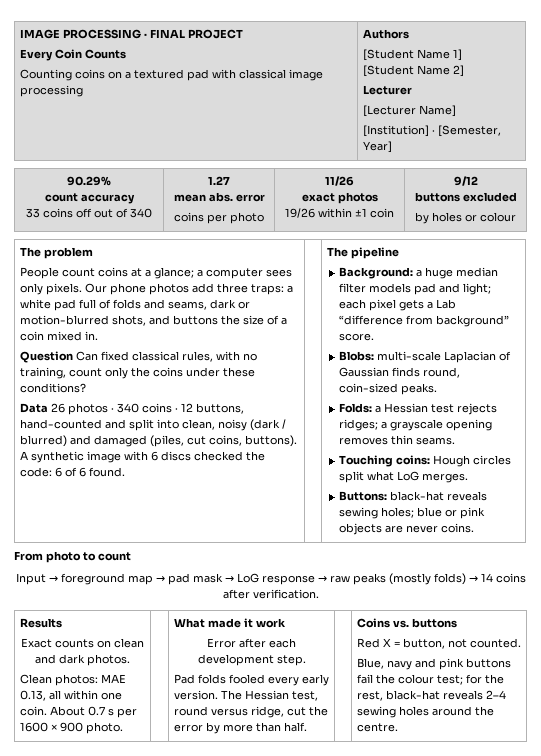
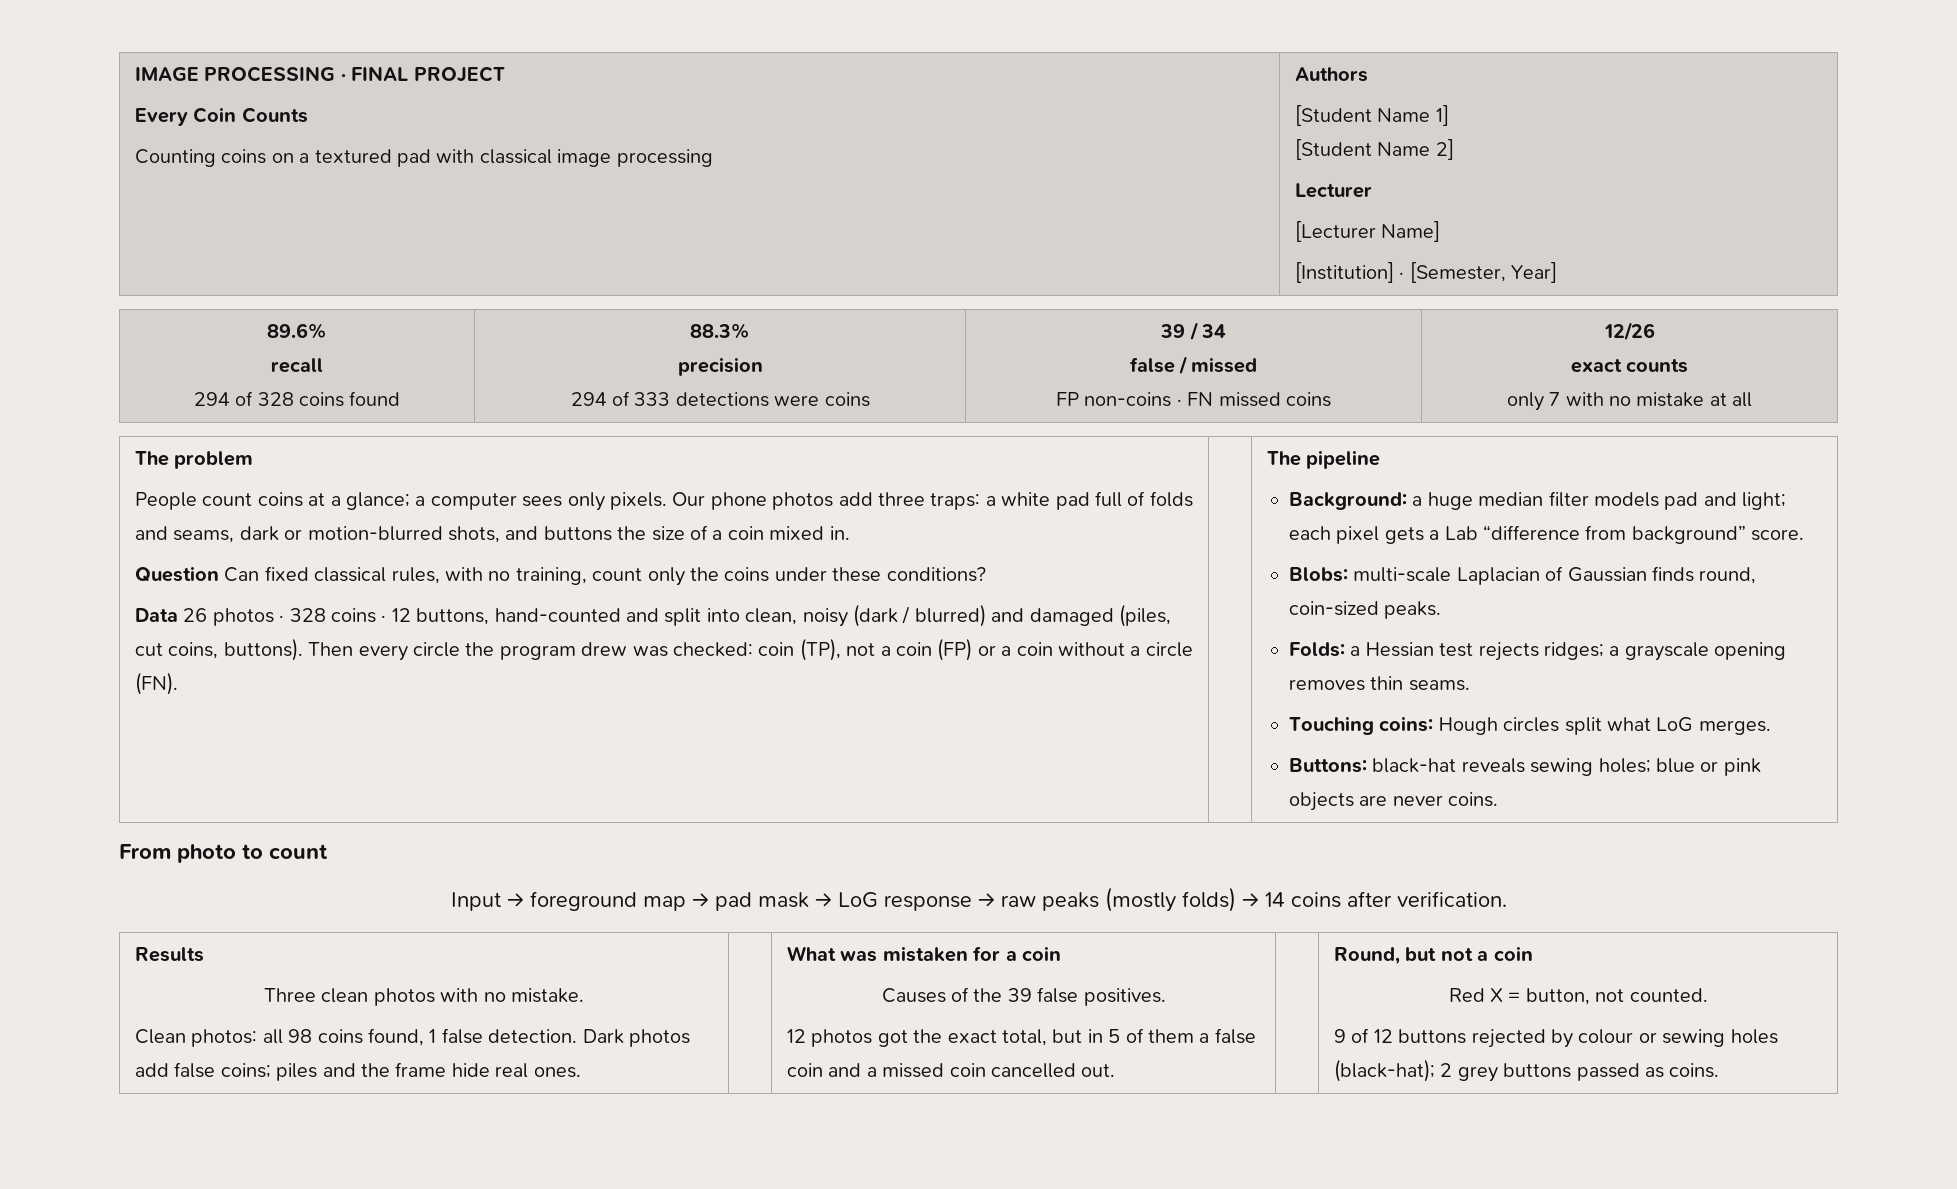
- 90.29%
- count accuracy
- 33 coins off out of 340 | 1.27
- mean abs. error
- coins per photo | 11/26
- exact photos
- 19/26 within ±1 coin | 9/12
- buttons excluded
- by holes or colour
+ 89.6%
+ recall
+ 294 of 328 coins found | 88.3%
+ precision
+ 294 of 333 detections were coins | 39 / 34
+ false / missed
+ FP non-coins · FN missed coins | 12/26
+ exact counts
+ only 7 with no mistake at all
- Data 26 photos · 340 coins · 12 buttons, hand-counted and split into clean, noisy (dark / blurred) and damaged (piles, cut coins, buttons).
+ Data 26 photos · 328 coins · 12 buttons, hand-counted and split into clean, noisy (dark / blurred) and damaged (piles, cut coins, buttons).
- A synthetic image with 6 discs checked the code: 6 of 6 found.
+ Then every circle the program drew was checked: coin (TP), not a coin (FP) or a coin without a circle (FN).
- Exact counts on clean and dark photos.
- Clean photos: MAE 0.13, all within one coin. About 0.7 s per 1600 × 900 photo. | | What made it work
- Error after each development step.
- Pad folds fooled every early version. The Hessian test, round versus ridge, cut the error by more than half. | | Coins vs. buttons
+ Three clean photos with no mistake.
+ Clean photos: all 98 coins found, 1 false detection. Dark photos add false coins; piles and the frame hide real ones. | | What was mistaken for a coin
+ Causes of the 39 false positives.
+ 12 photos got the exact total, but in 5 of them a false coin and a missed coin cancelled out. | | Round, but not a coin
- Blue, navy and pink buttons fail the colour test; for the rest, black-hat reveals 2–4 sewing holes around the centre.
+ 9 of 12 buttons rejected by colour or sewing holes (black-hat); 2 grey buttons passed as coins.

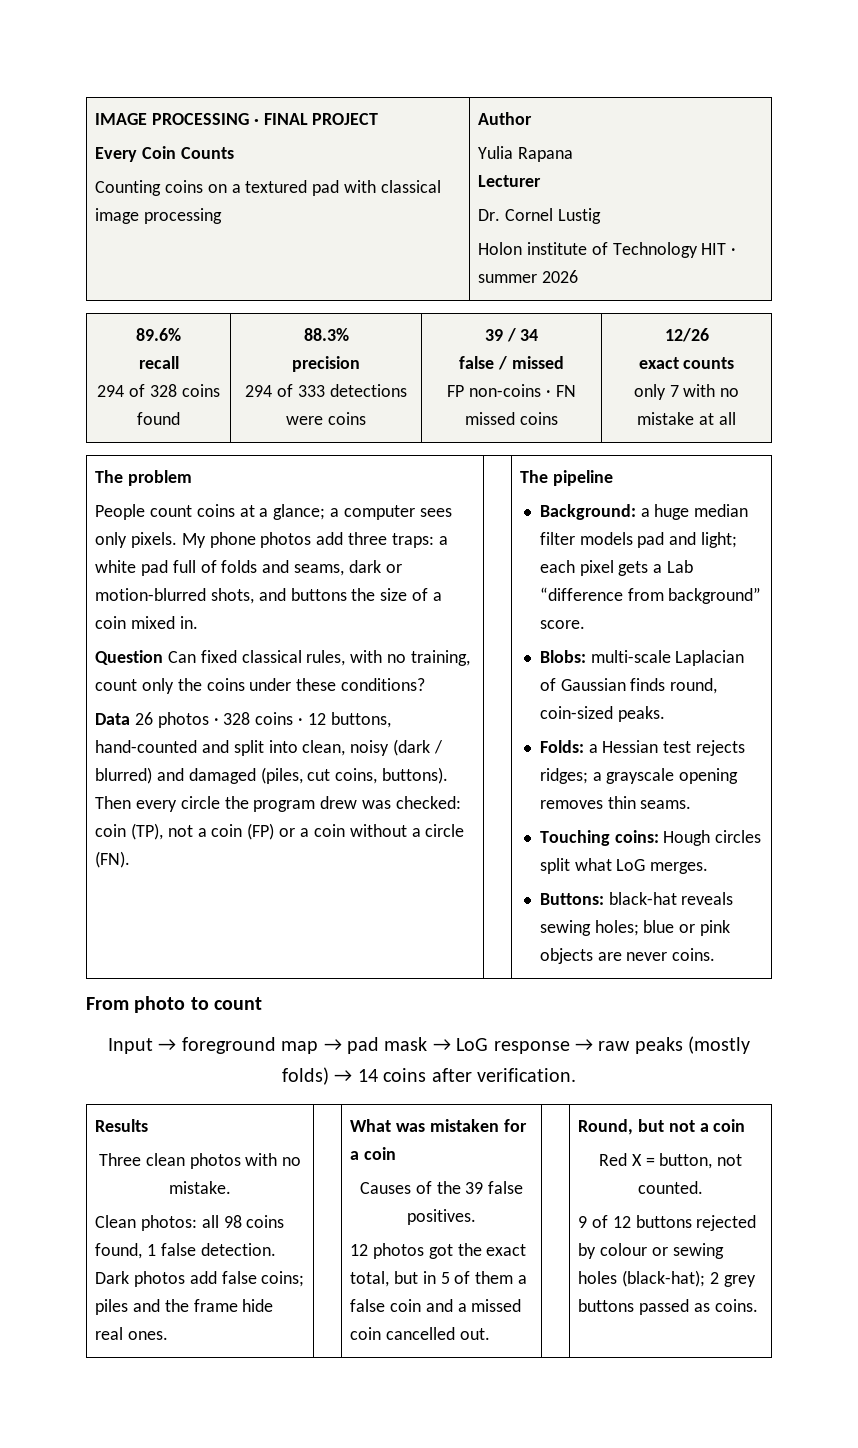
  IMAGE PROCESSING · FINAL PROJECT
  Every Coin Counts
- Counting coins on a textured pad with classical image processing | Authors
- [Student Name 1]
- [Student Name 2]
+ Counting coins on a textured pad with classical image processing | Author
+ Yulia Rapana
  Lecturer
- [Lecturer Name]
- [Institution] · [Semester, Year]
+ Dr. Cornel Lustig
+ Holon institute of Technology HIT · summer 2026
- Our phone photos add three traps: a white pad full of folds and seams, dark or motion-blurred shots, and buttons the size of a coin mixed in.
+ My phone photos add three traps: a white pad full of folds and seams, dark or motion-blurred shots, and buttons the size of a coin mixed in.

